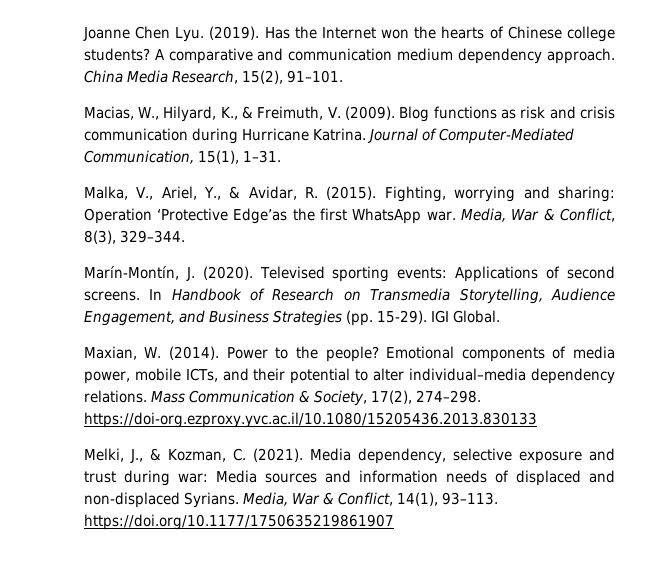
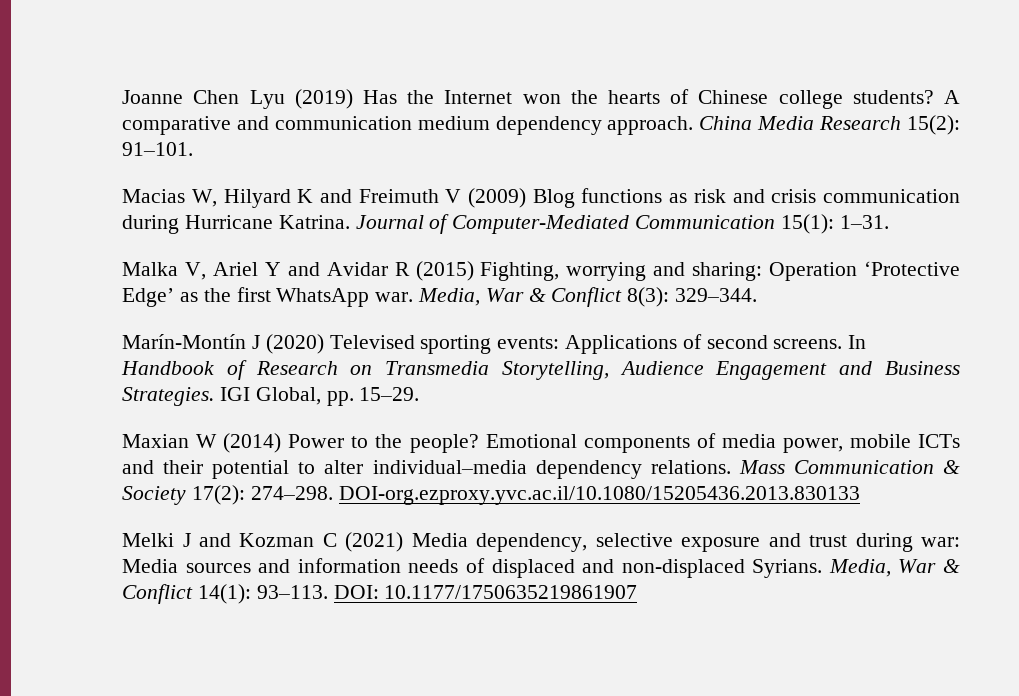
- Joanne Chen Lyu. (2019). Has the Internet won the hearts of Chinese college students?
+ Joanne Chen Lyu (2019) Has the Internet won the hearts of Chinese college students?
- China Media Research, 15(2), 91–101.
+ China Media Research 15(2): 91–101.
- Macias, W., Hilyard, K., & Freimuth, V. (2009). Blog functions as risk and crisis communication during Hurricane Katrina.
+ Macias W, Hilyard K and Freimuth V (2009) Blog functions as risk and crisis communication during Hurricane Katrina.
- Journal of Computer-Mediated Communication, 15(1), 1–31.
+ Journal of Computer-Mediated Communication 15(1): 1–31.
- Malka, V., Ariel, Y., & Avidar, R. (2015). Fighting, worrying and sharing: Operation ‘Protective Edge’as the first WhatsApp war.
+ Malka V, Ariel Y and Avidar R (2015) Fighting, worrying and sharing: Operation ‘Protective Edge’ as the first WhatsApp war.
- Media, War & Conflict, 8(3), 329–344.
+ Media, War & Conflict 8(3): 329–344.
- Marín-Montín, J. (2020). Televised sporting events: Applications of second screens.
+ Marín-Montín J (2020) Televised sporting events: Applications of second screens.
- In Handbook of Research on Transmedia Storytelling, Audience Engagement, and Business Strategies (pp. 15-29). IGI Global.
- Maxian, W. (2014). Power to the people?
+ In Handbook of Research on Transmedia Storytelling, Audience Engagement and Business Strategies. IGI Global, pp. 15–29.
+ Maxian W (2014) Power to the people?
- Emotional components of media power, mobile ICTs, and their potential to alter individual–media dependency relations.
+ Emotional components of media power, mobile ICTs and their potential to alter individual–media dependency relations.
- Mass Communication & Society, 17(2), 274–298. https://doi-org.ezproxy.yvc.ac.il/10.1080/15205436.2013.830133
- Melki, J., & Kozman, C. (2021). Media dependency, selective exposure and trust during war: Media sources and information needs of displaced and non-displaced Syrians.
+ Mass Communication & Society 17(2): 274–298. DOI-org.ezproxy.yvc.ac.il/10.1080/15205436.2013.830133
+ Melki J and Kozman C (2021) Media dependency, selective exposure and trust during war: Media sources and information needs of displaced and non-displaced Syrians.
- Media, War & Conflict, 14(1), 93–113. https://doi.org/10.1177/1750635219861907
+ Media, War & Conflict 14(1): 93–113. DOI: 10.1177/1750635219861907

